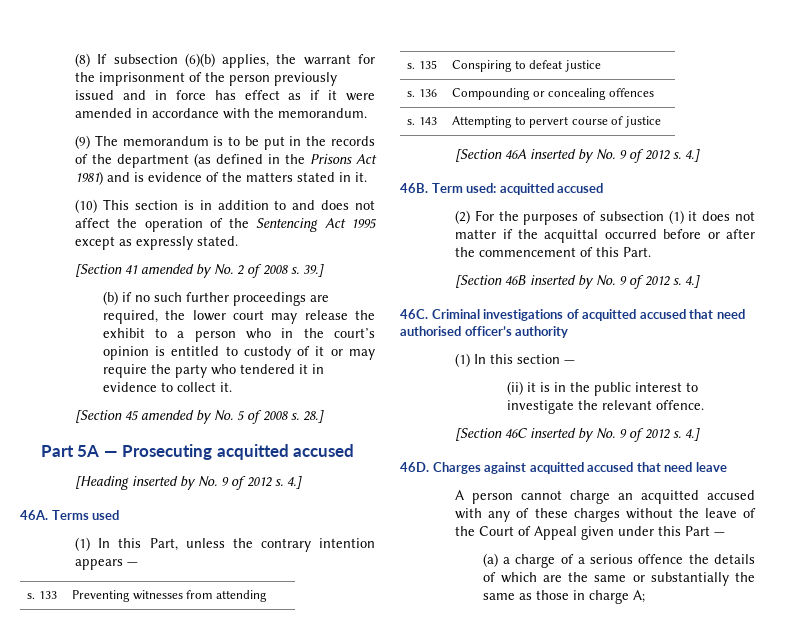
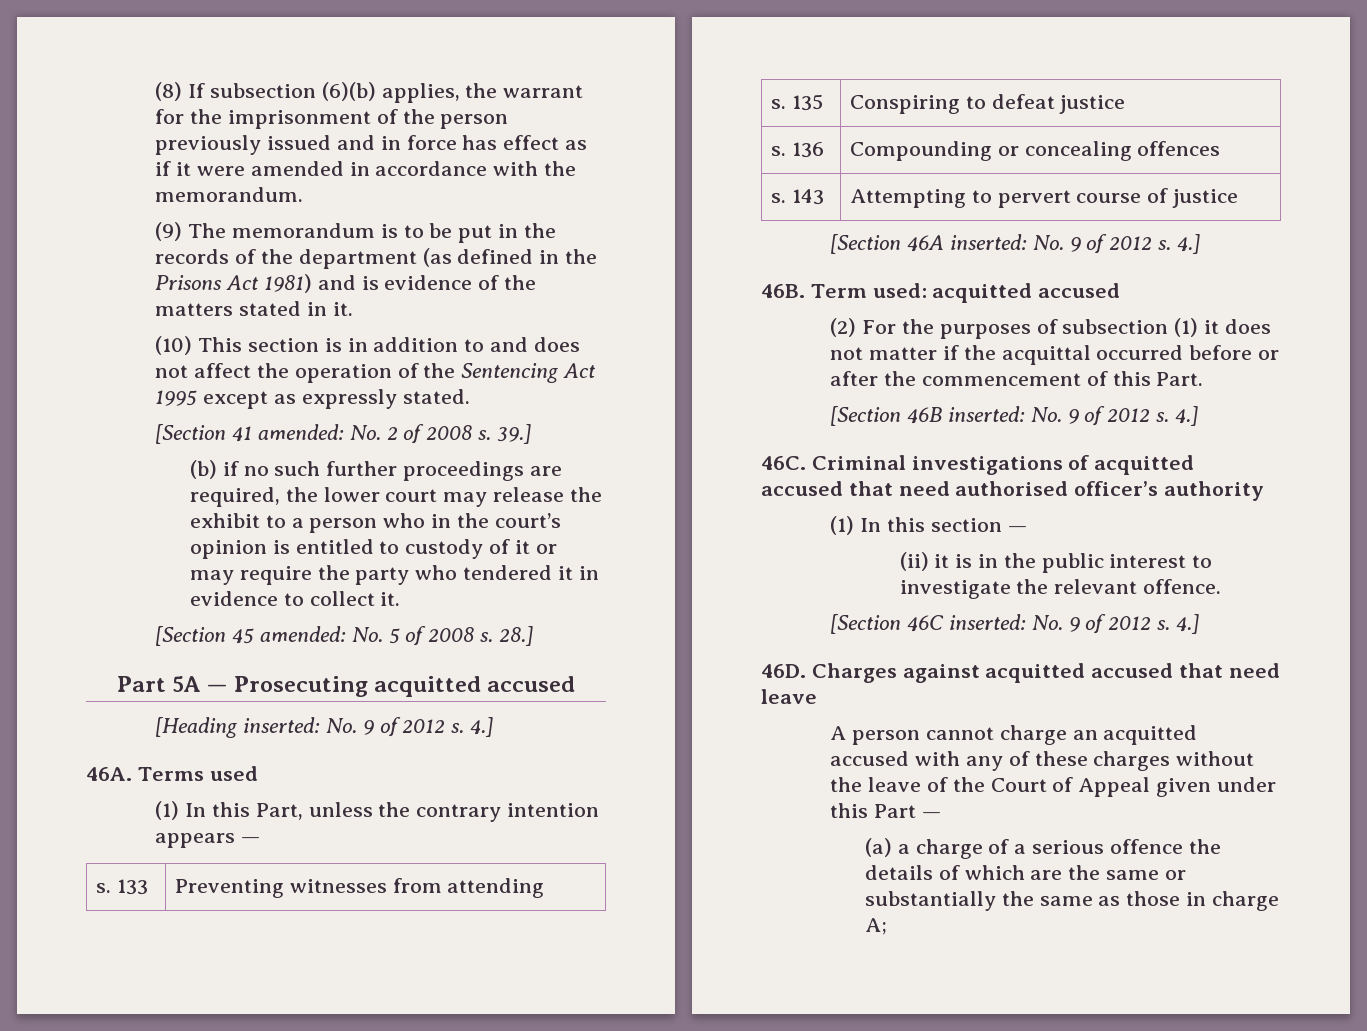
- [Section 41 amended by No. 2 of 2008 s.
+ [Section 41 amended: No. 2 of 2008 s.
- [Section 45 amended by No. 5 of 2008 s.
+ [Section 45 amended: No. 5 of 2008 s.
- [Heading inserted by No. 9 of 2012 s.
+ [Heading inserted: No. 9 of 2012 s.
- [Section 46A inserted by No. 9 of 2012 s.
+ [Section 46A inserted: No. 9 of 2012 s.
- [Section 46B inserted by No. 9 of 2012 s.
+ [Section 46B inserted: No. 9 of 2012 s.
- [Section 46C inserted by No. 9 of 2012 s.
+ [Section 46C inserted: No. 9 of 2012 s.

